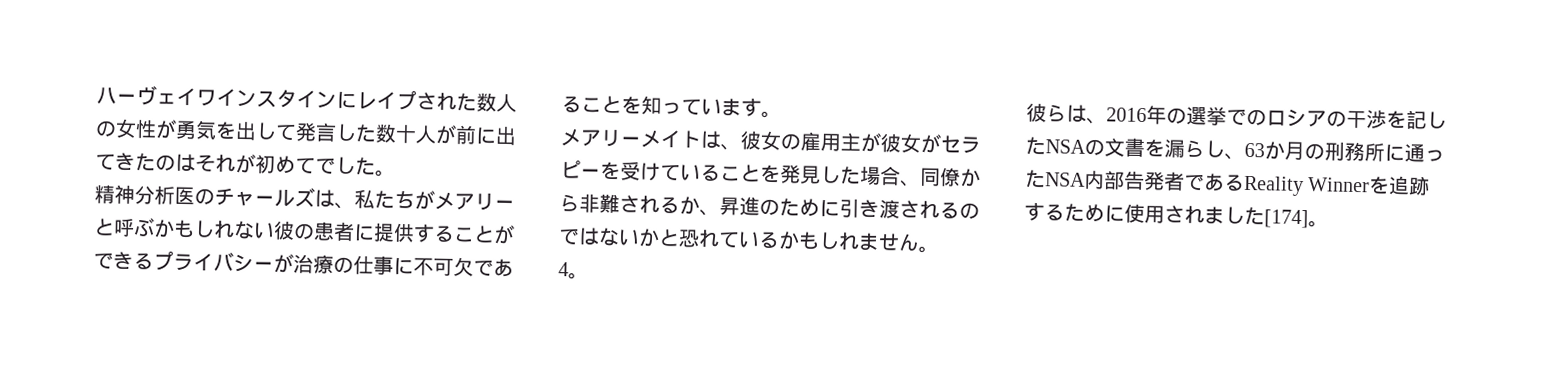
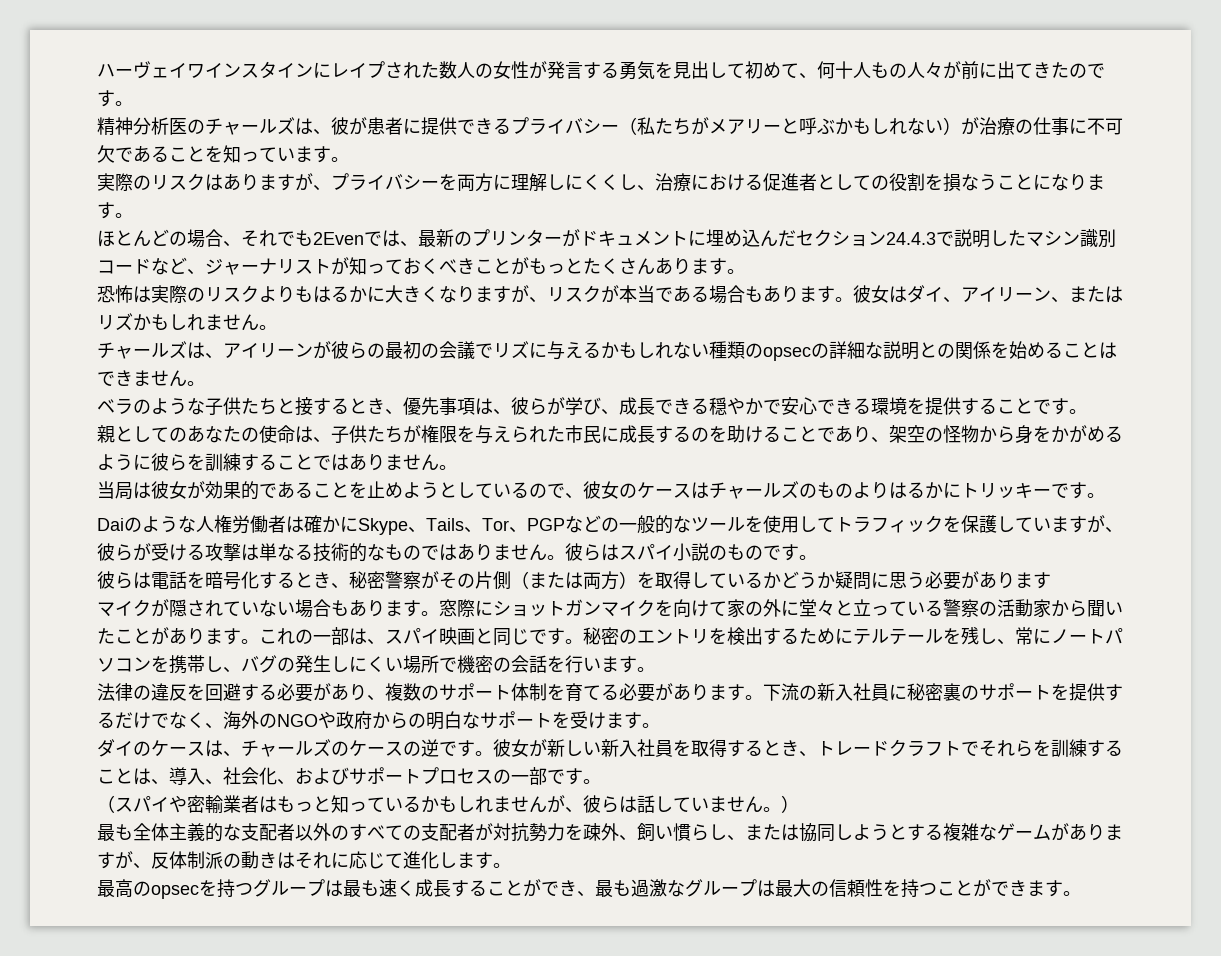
- ハーヴェイワインスタインにレイプされた数人の女性が勇気を出して発言した数十人が前に出てきたのはそれが初めてでした。
+ ハーヴェイワインスタインにレイプされた数人の女性が発言する勇気を見出して初めて、何十人もの人々が前に出てきたのです。
- 精神分析医のチャールズは、私たちがメアリーと呼ぶかもしれない彼の患者に提供することができるプライバシーが治療の仕事に不可欠であることを知っています。
+ 精神分析医のチャールズは、彼が患者に提供できるプライバシー（私たちがメアリーと呼ぶかもしれない）が治療の仕事に不可欠であることを知っています。
- メアリーメイトは、彼女の雇用主が彼女がセラピーを受けていることを発見した場合、同僚から非難されるか、昇進のために引き渡されるのではないかと恐れているかもしれません。
- 4。
- 彼らは、2016年の選挙でのロシアの干渉を記したNSAの文書を漏らし、63か月の刑務所に通ったNSA内部告発者であるReality Winnerを追跡するために使用されました[174]。
+ 実際のリスクはありますが、プライバシーを両方に理解しにくくし、治療における促進者としての役割を損なうことになります。
+ ほとんどの場合、それでも2Evenでは、最新のプリンターがドキュメントに埋め込んだセクション24.4.3で説明したマシン識別コードなど、ジャーナリストが知っておくべきことがもっとたくさんあります。
+ 恐怖は実際のリスクよりもはるかに大きくなりますが、リスクが本当である場合もあります。彼女はダイ、アイリーン、またはリズかもしれません。
+ チャールズは、アイリーンが彼らの最初の会議でリズに与えるかもしれない種類のopsecの詳細な説明との関係を始めることはできません。
+ ベラのような子供たちと接するとき、優先事項は、彼らが学び、成長できる穏やかで安心できる環境を提供することです。
+ 親としてのあなたの使命は、子供たちが権限を与えられた市民に成長するのを助けることであり、架空の怪物から身をかがめるように彼らを訓練することではありません。
+ 当局は彼女が効果的であることを止めようとしているので、彼女のケースはチャールズのものよりはるかにトリッキーです。
+ Daiのような人権労働者は確かにSkype、Tails、Tor、PGPなどの一般的なツールを使用してトラフィックを保護していますが、彼らが受ける攻撃は単なる技術的なものではありません。彼らはスパイ小説のものです。
+ 彼らは電話を暗号化するとき、秘密警察がその片側（または両方）を取得しているかどうか疑問に思う必要があります
+ マイクが隠されていない場合もあります。窓際にショットガンマイクを向けて家の外に堂々と立っている警察の活動家から聞いたことがあります。これの一部は、スパイ映画と同じです。秘密のエントリを検出するためにテルテールを残し、常にノートパソコンを携帯し、バグの発生しにくい場所で機密の会話を行います。
+ 法律の違反を回避する必要があり、複数のサポート体制を育てる必要があります。下流の新入社員に秘密裏のサポートを提供するだけでなく、海外のNGOや政府からの明白なサポートを受けます。
+ ダイのケースは、チャールズのケースの逆です。彼女が新しい新入社員を取得するとき、トレードクラフトでそれらを訓練することは、導入、社会化、およびサポートプロセスの一部です。
+ （スパイや密輸業者はもっと知っているかもしれませんが、彼らは話していません。）
+ 最も全体主義的な支配者以外のすべての支配者が対抗勢力を疎外、飼い慣らし、または協同しようとする複雑なゲームがありますが、反体制派の動きはそれに応じて進化します。
+ 最高のopsecを持つグループは最も速く成長することができ、最も過激なグループは最大の信頼性を持つことができます。

